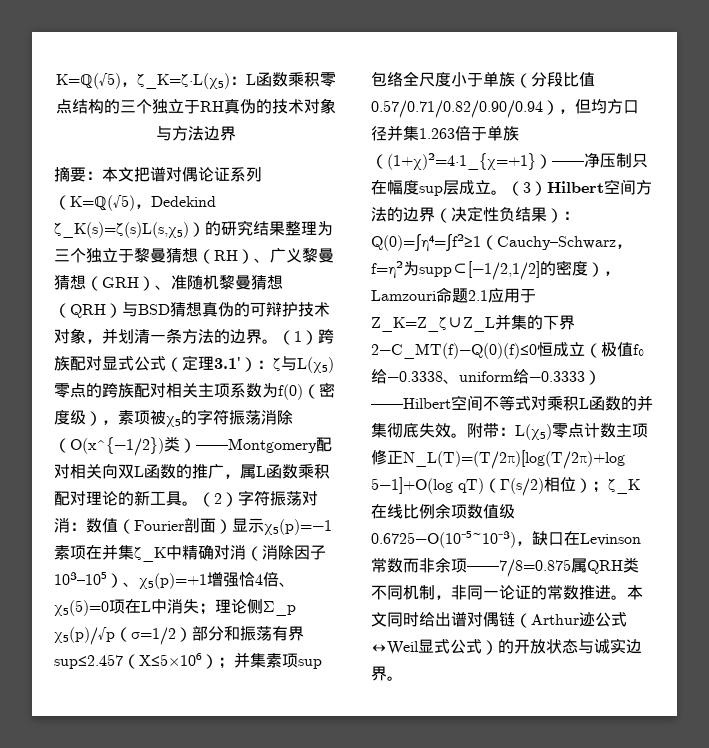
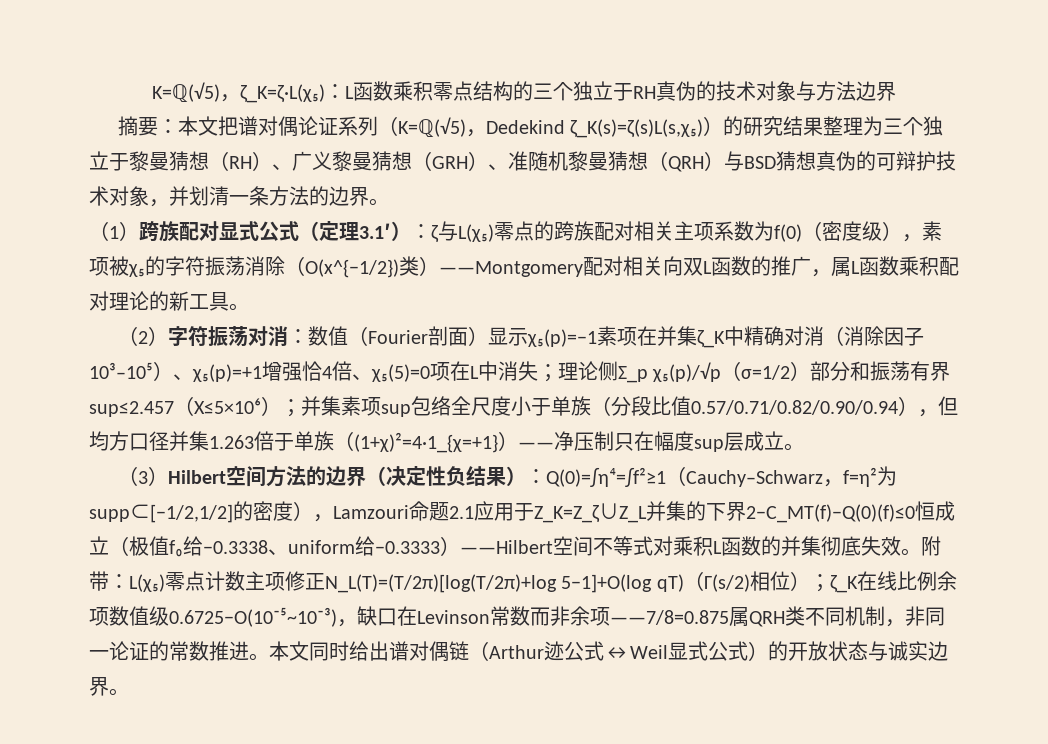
- 本文把谱对偶论证系列（K=ℚ(√5)，Dedekind ζ_K(s)=ζ(s)L(s,χ₅)）的研究结果整理为三个独立于黎曼猜想（RH）、广义黎曼猜想（GRH）、准随机黎曼猜想（QRH）与BSD猜想真伪的可辩护技术对象，并划清一条方法的边界。（1）跨族配对显式公式（定理3.1′）：
+ 本文把谱对偶论证系列（K=ℚ(√5)，Dedekind ζ_K(s)=ζ(s)L(s,χ₅)）的研究结果整理为三个独立于黎曼猜想（RH）、广义黎曼猜想（GRH）、准随机黎曼猜想（QRH）与BSD猜想真伪的可辩护技术对象，并划清一条方法的边界。
+ （1）跨族配对显式公式（定理3.1′）：
- ζ与L(χ₅)零点的跨族配对相关主项系数为f(0)（密度级），素项被χ₅的字符振荡消除（O(x^{−1/2})类）——Montgomery配对相关向双L函数的推广，属L函数乘积配对理论的新工具。（2）字符振荡对消：
+ ζ与L(χ₅)零点的跨族配对相关主项系数为f(0)（密度级），素项被χ₅的字符振荡消除（O(x^{−1/2})类）——Montgomery配对相关向双L函数的推广，属L函数乘积配对理论的新工具。
+ （2）字符振荡对消：
- 并集素项sup包络全尺度小于单族（分段比值0.57/0.71/0.82/0.90/0.94），但均方口径并集1.263倍于单族（(1+χ)²=4·1_{χ=+1}）——净压制只在幅度sup层成立。（3）Hilbert空间方法的边界（决定性负结果）：
+ 并集素项sup包络全尺度小于单族（分段比值0.57/0.71/0.82/0.90/0.94），但均方口径并集1.263倍于单族（(1+χ)²=4·1_{χ=+1}）——净压制只在幅度sup层成立。
+ （3）Hilbert空间方法的边界（决定性负结果）：

